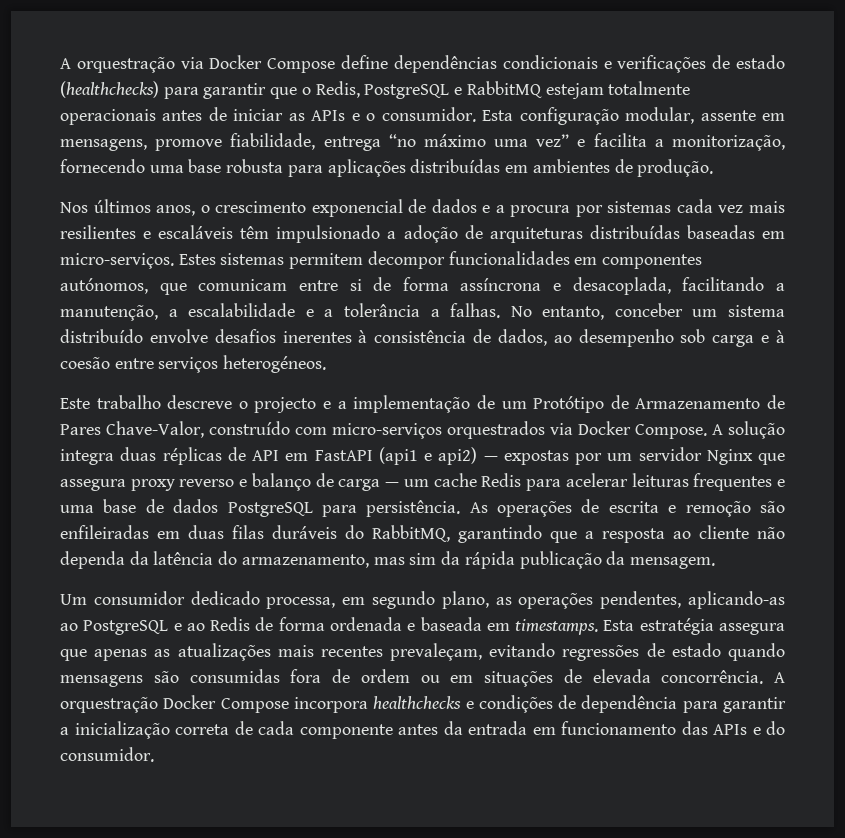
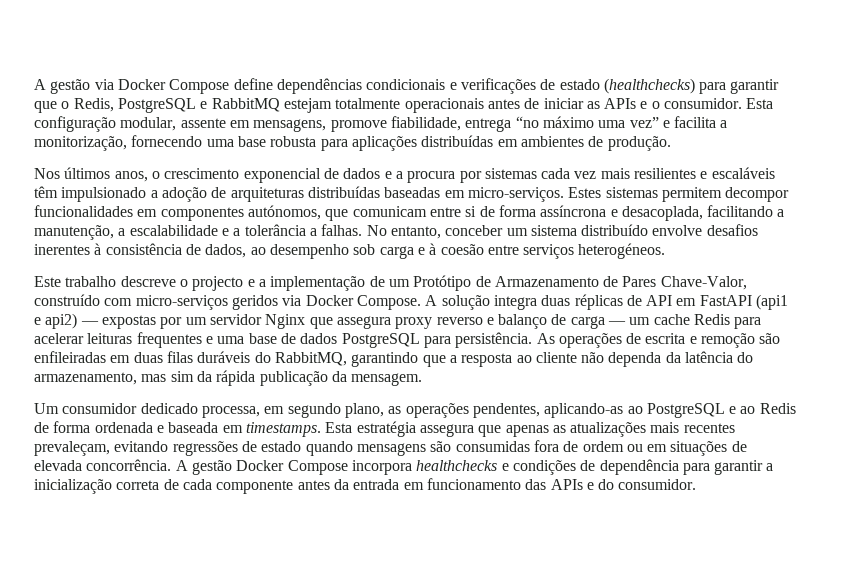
- A orquestração via Docker Compose define dependências condicionais e verificações de estado (healthchecks) para garantir que o Redis, PostgreSQL e RabbitMQ estejam totalmente operacionais antes de iniciar as APIs e o consumidor.
+ A gestão via Docker Compose define dependências condicionais e verificações de estado (healthchecks) para garantir que o Redis, PostgreSQL e RabbitMQ estejam totalmente operacionais antes de iniciar as APIs e o consumidor.
- Este trabalho descreve o projecto e a implementação de um Protótipo de Armazenamento de Pares Chave-Valor, construído com micro-serviços orquestrados via Docker Compose.
+ Este trabalho descreve o projecto e a implementação de um Protótipo de Armazenamento de Pares Chave-Valor, construído com micro-serviços geridos via Docker Compose.
- A orquestração Docker Compose incorpora healthchecks e condições de dependência para garantir a inicialização correta de cada componente antes da entrada em funcionamento das APIs e do consumidor.
+ A gestão Docker Compose incorpora healthchecks e condições de dependência para garantir a inicialização correta de cada componente antes da entrada em funcionamento das APIs e do consumidor.

